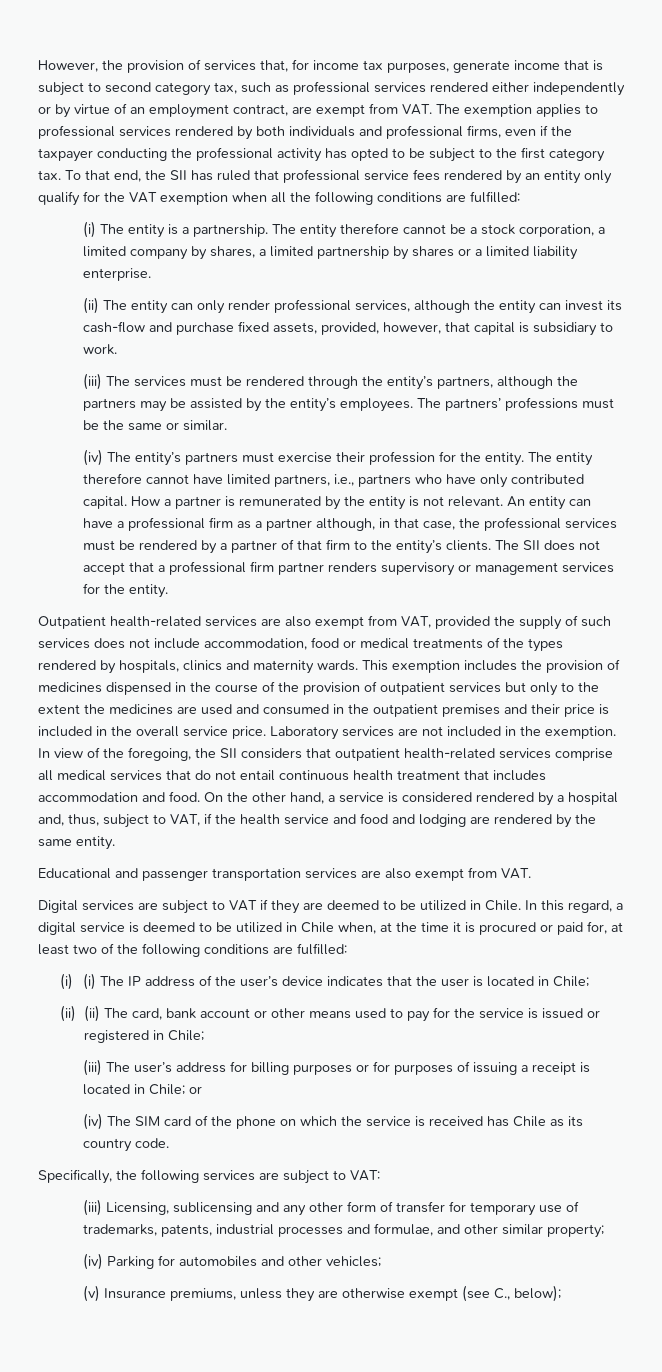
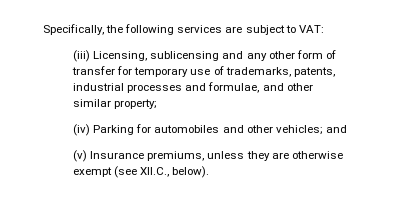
- However, the provision of services that, for income tax purposes, generate income that is subject to second category tax, such as professional services rendered either independently or by virtue of an employment contract, are exempt from VAT. The exemption applies to professional services rendered by both individuals and professional firms, even if the taxpayer conducting the professional activity has opted to be subject to the first category tax. To that end, the SII has ruled that professional service fees rendered by an entity only qualify for the VAT exemption when all the following conditions are fulfilled:
- (i) The entity is a partnership. The entity therefore cannot be a stock corporation, a limited company by shares, a limited partnership by shares or a limited liability enterprise.
- (ii) The entity can only render professional services, although the entity can invest its cash-flow and purchase fixed assets, provided, however, that capital is subsidiary to work.
- (iii) The services must be rendered through the entity’s partners, although the partners may be assisted by the entity’s employees. The partners’ professions must be the same or similar.
- (iv) The entity’s partners must exercise their profession for the entity. The entity therefore cannot have limited partners, i.e., partners who have only contributed capital. How a partner is remunerated by the entity is not relevant. An entity can have a professional firm as a partner although, in that case, the professional services must be rendered by a partner of that firm to the entity’s clients. The SII does not accept that a professional firm partner renders supervisory or management services for the entity.
- Outpatient health-related services are also exempt from VAT, provided the supply of such services does not include accommodation, food or medical treatments of the types rendered by hospitals, clinics and maternity wards. This exemption includes the provision of medicines dispensed in the course of the provision of outpatient services but only to the extent the medicines are used and consumed in the outpatient premises and their price is included in the overall service price. Laboratory services are not included in the exemption. In view of the foregoing, the SII considers that outpatient health-related services comprise all medical services that do not entail continuous health treatment that includes accommodation and food. On the other hand, a service is considered rendered by a hospital and, thus, subject to VAT, if the health service and food and lodging are rendered by the same entity.
- Educational and passenger transportation services are also exempt from VAT.
- Digital services are subject to VAT if they are deemed to be utilized in Chile. In this regard, a digital service is deemed to be utilized in Chile when, at the time it is procured or paid for, at least two of the following conditions are fulfilled:
- (i) (i) The IP address of the user’s device indicates that the user is located in Chile;
- (ii) (ii) The card, bank account or other means used to pay for the service is issued or registered in Chile;
- (iii) The user’s address for billing purposes or for purposes of issuing a receipt is located in Chile; or
- (iv) The SIM card of the phone on which the service is received has Chile as its country code.
- (iv) Parking for automobiles and other vehicles;
+ (iv) Parking for automobiles and other vehicles; and
- (v) Insurance premiums, unless they are otherwise exempt (see C., below);
+ (v) Insurance premiums, unless they are otherwise exempt (see XII.C., below).

